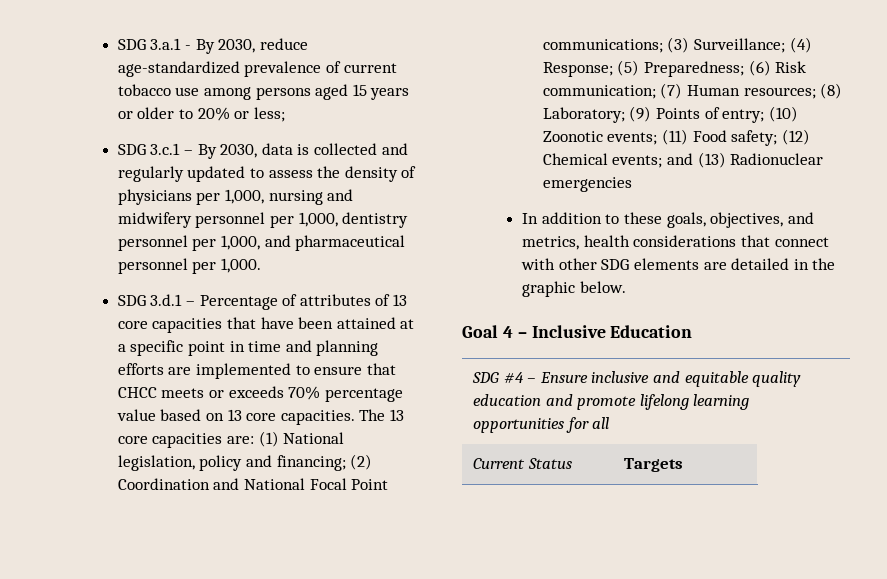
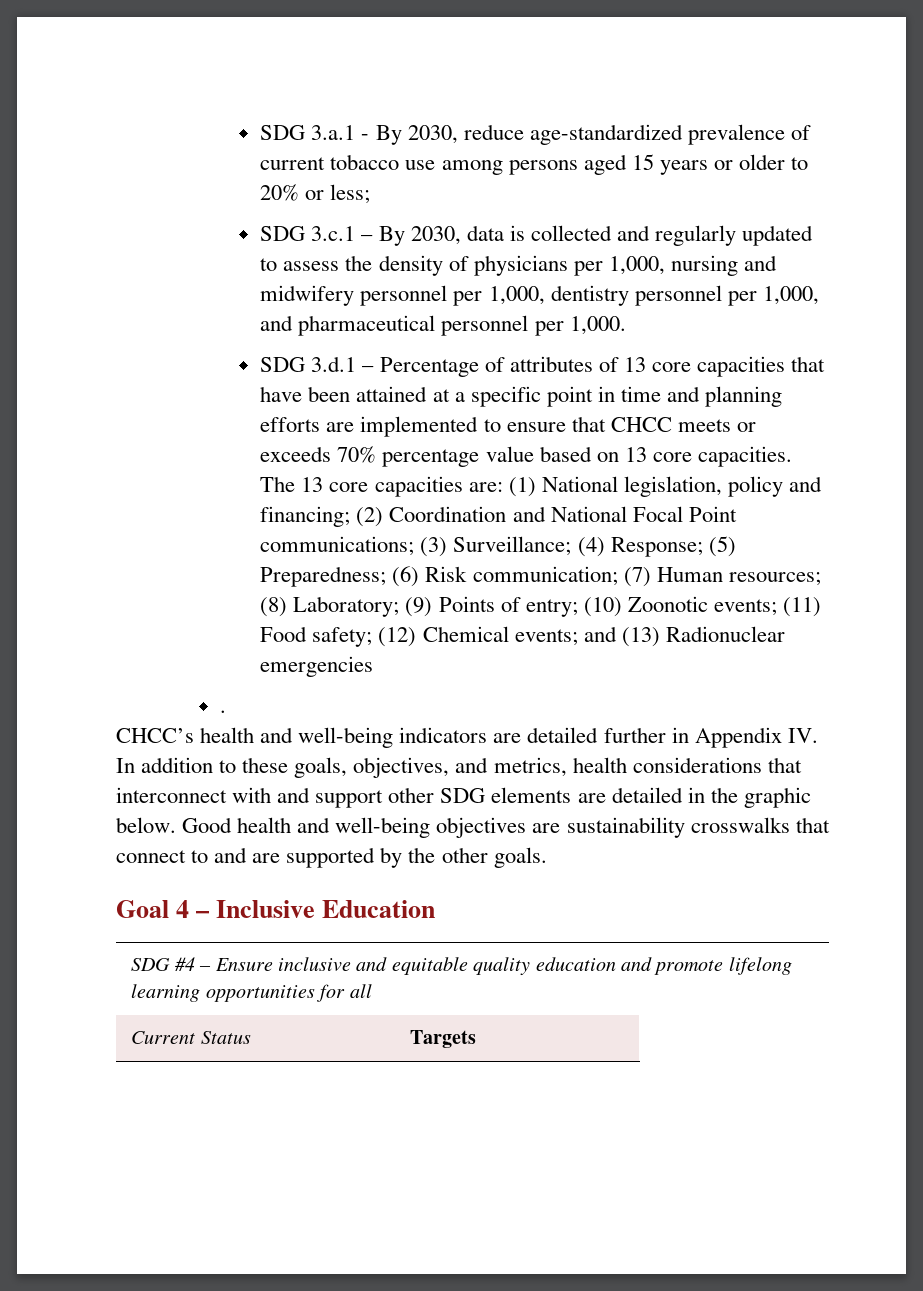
- In addition to these goals, objectives, and metrics, health considerations that connect with other SDG elements are detailed in the graphic below.
+ .
+ CHCC’s health and well-being indicators are detailed further in Appendix IV. In addition to these goals, objectives, and metrics, health considerations that interconnect with and support other SDG elements are detailed in the graphic below. Good health and well-being objectives are sustainability crosswalks that connect to and are supported by the other goals.

